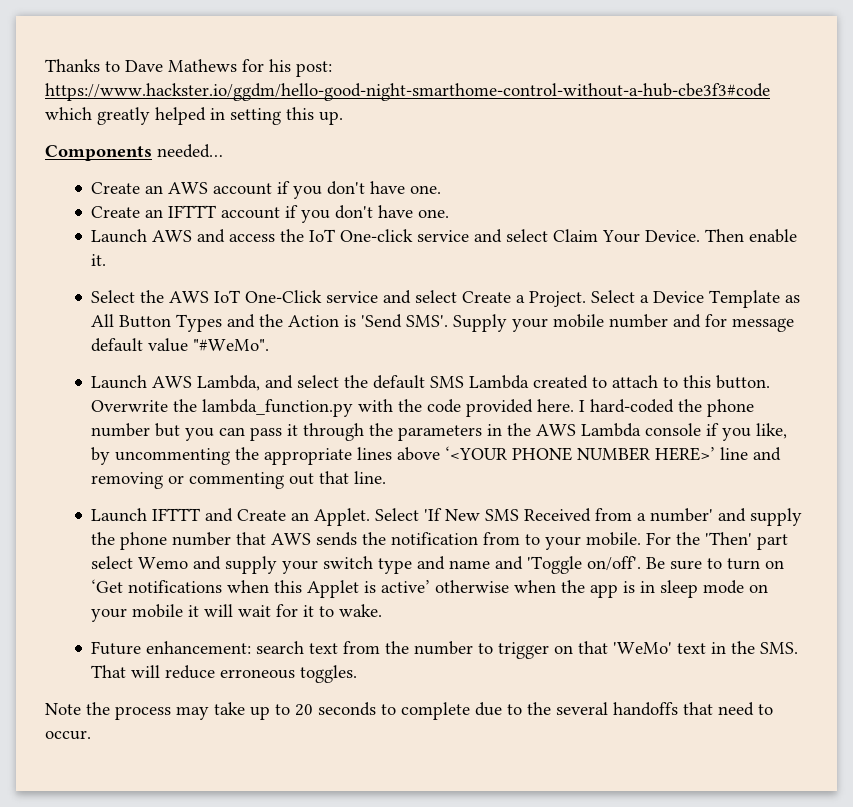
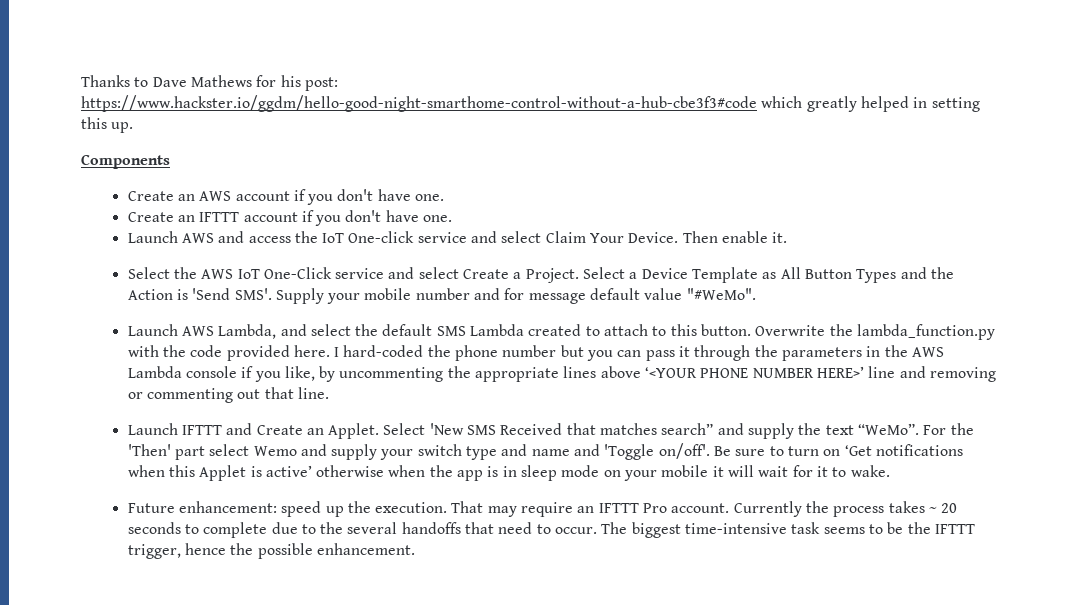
- Components needed…
+ Components
- Select 'If New SMS Received from a number' and supply the phone number that AWS sends the notification from to your mobile.
+ Select 'New SMS Received that matches search” and supply the text “WeMo”.
- Future enhancement: search text from the number to trigger on that 'WeMo' text in the SMS. That will reduce erroneous toggles.
- Note the process may take up to 20 seconds to complete due to the several handoffs that need to occur.
+ Future enhancement: speed up the execution. That may require an IFTTT Pro account. Currently the process takes ~ 20 seconds to complete due to the several handoffs that need to occur.
+ The biggest time-intensive task seems to be the IFTTT trigger, hence the possible enhancement.

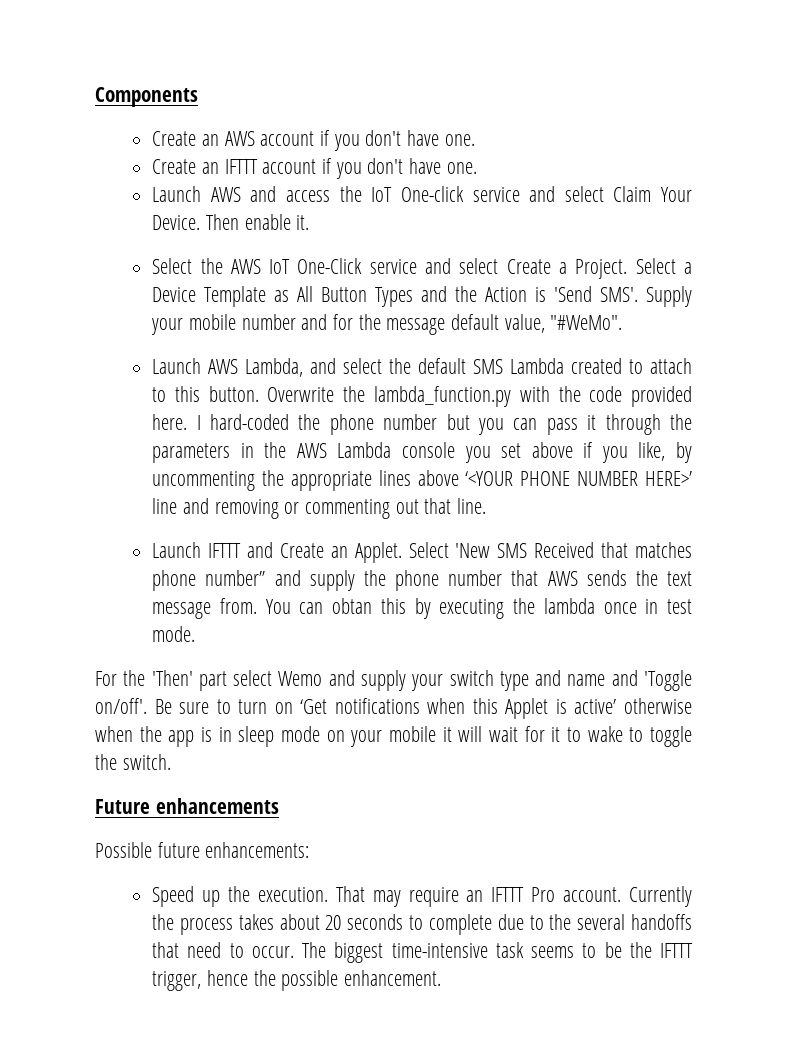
- Thanks to Dave Mathews for his post: https://www.hackster.io/ggdm/hello-good-night-smarthome-control-without-a-hub-cbe3f3#code which greatly helped in setting this up.
- Supply your mobile number and for message default value "#WeMo".
+ Supply your mobile number and for the message default value, "#WeMo".
- I hard-coded the phone number but you can pass it through the parameters in the AWS Lambda console if you like, by uncommenting the appropriate lines above ‘<YOUR PHONE NUMBER HERE>’ line and removing or commenting out that line.
+ I hard-coded the phone number but you can pass it through the parameters in the AWS Lambda console you set above if you like, by uncommenting the appropriate lines above ‘<YOUR PHONE NUMBER HERE>’ line and removing or commenting out that line.
- Select 'New SMS Received that matches search” and supply the text “WeMo”. For the 'Then' part select Wemo and supply your switch type and name and 'Toggle on/off'.
+ Select 'New SMS Received that matches phone number” and supply the phone number that AWS sends the text message from. You can obtan this by executing the lambda once in test mode.
+ For the 'Then' part select Wemo and supply your switch type and name and 'Toggle on/off'.
- Be sure to turn on ‘Get notifications when this Applet is active’ otherwise when the app is in sleep mode on your mobile it will wait for it to wake.
- Future enhancement: speed up the execution.
+ Be sure to turn on ‘Get notifications when this Applet is active’ otherwise when the app is in sleep mode on your mobile it will wait for it to wake to toggle the switch.
+ Future enhancements
+ Possible future enhancements:
+ Speed up the execution.
- Currently the process takes ~ 20 seconds to complete due to the several handoffs that need to occur.
+ Currently the process takes about 20 seconds to complete due to the several handoffs that need to occur.

